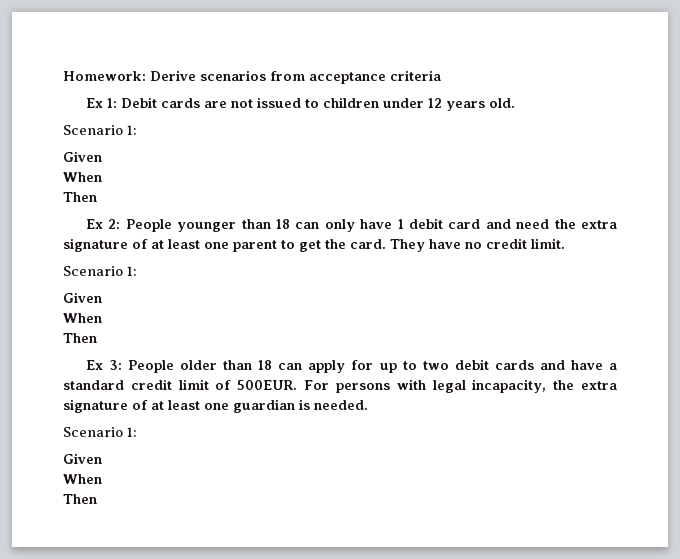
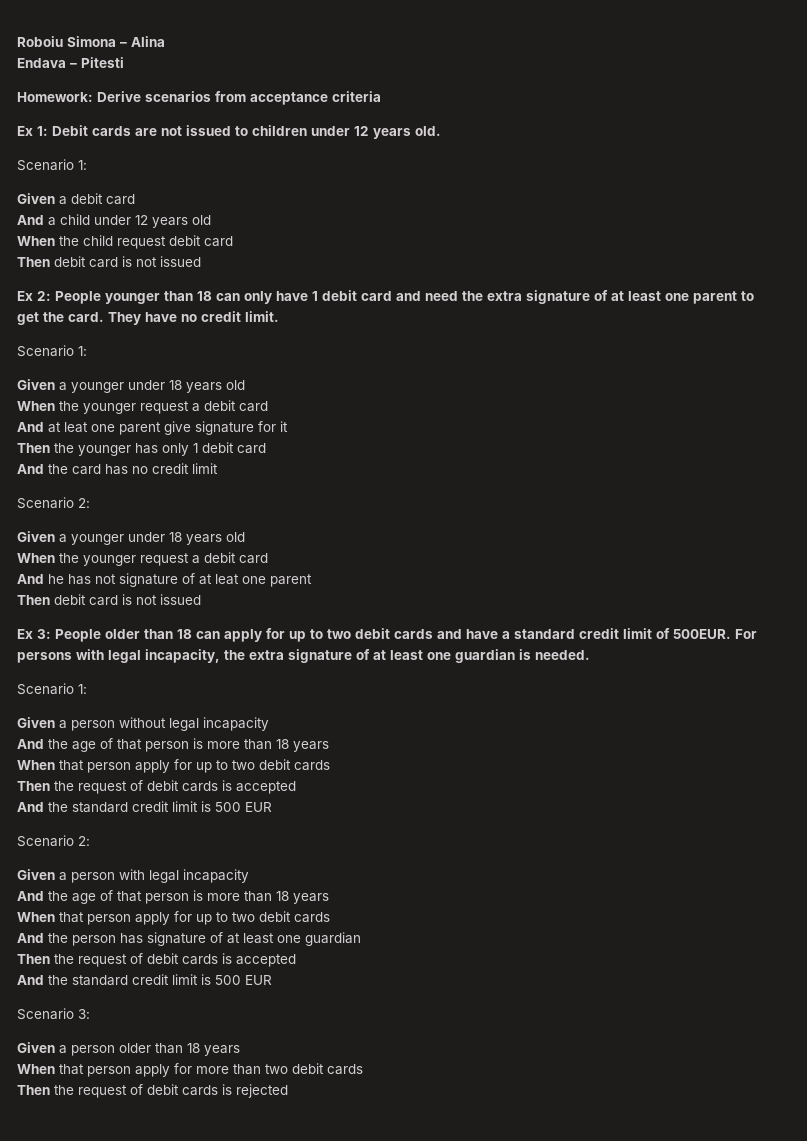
+ Roboiu Simona – Alina
+ Endava – Pitesti
  Ex 1: Debit cards are not issued to children under 12 years old.
  Scenario 1:
- Given
- When
- Then
+ Given a debit card
+ And a child under 12 years old
+ When the child request debit card
+ Then debit card is not issued
  They have no credit limit.
  Scenario 1:
- Given
- When
- Then
+ Given a younger under 18 years old
+ When the younger request a debit card
+ And at leat one parent give signature for it
+ Then the younger has only 1 debit card
+ And the card has no credit limit
+ Scenario 2:
+ Given a younger under 18 years old
+ When the younger request a debit card
+ And he has not signature of at leat one parent
+ Then debit card is not issued
  For persons with legal incapacity, the extra signature of at least one guardian is needed.
  Scenario 1:
- Given
- When
- Then
+ Given a person without legal incapacity
+ And the age of that person is more than 18 years
+ When that person apply for up to two debit cards
+ Then the request of debit cards is accepted
+ And the standard credit limit is 500 EUR
+ Scenario 2:
+ Given a person with legal incapacity
+ And the age of that person is more than 18 years
+ When that person apply for up to two debit cards
+ And the person has signature of at least one guardian
+ Then the request of debit cards is accepted
+ And the standard credit limit is 500 EUR
+ Scenario 3:
+ Given a person older than 18 years
+ When that person apply for more than two debit cards
+ Then the request of debit cards is rejected

